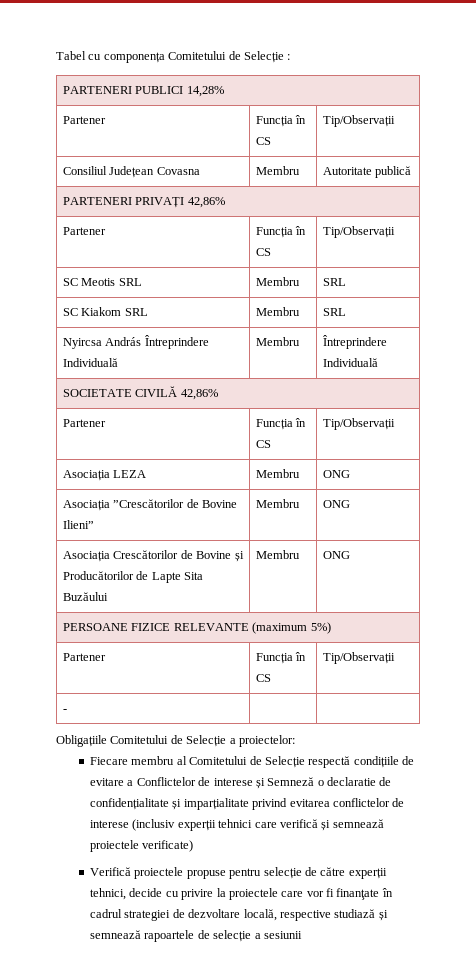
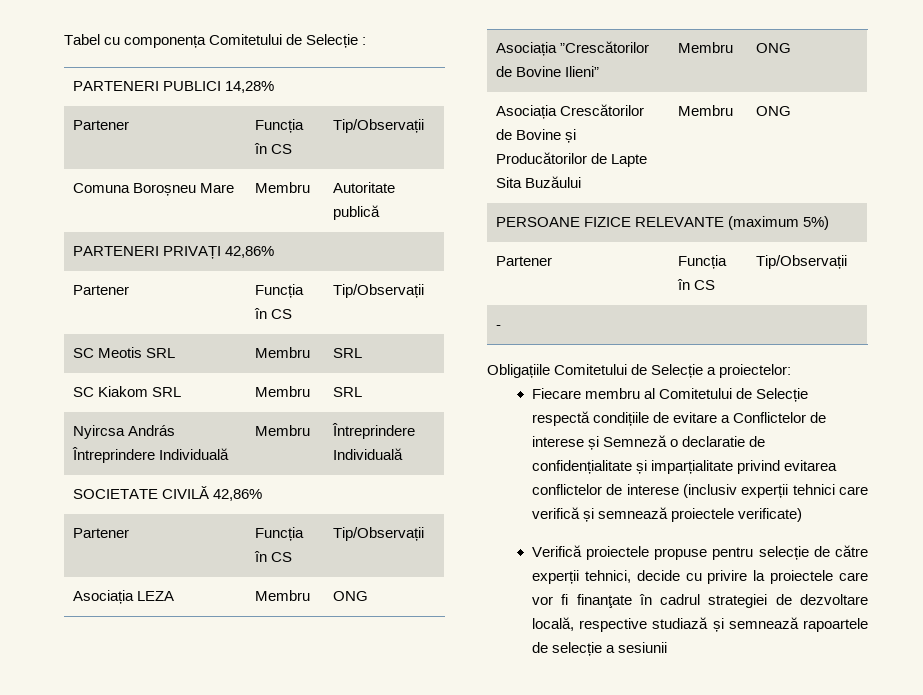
- Consiliul Județean Covasna | Membru | Autoritate publică
+ Comuna Boroșneu Mare | Membru | Autoritate publică

